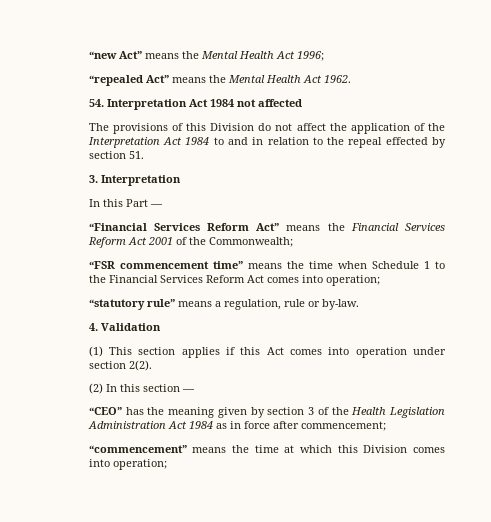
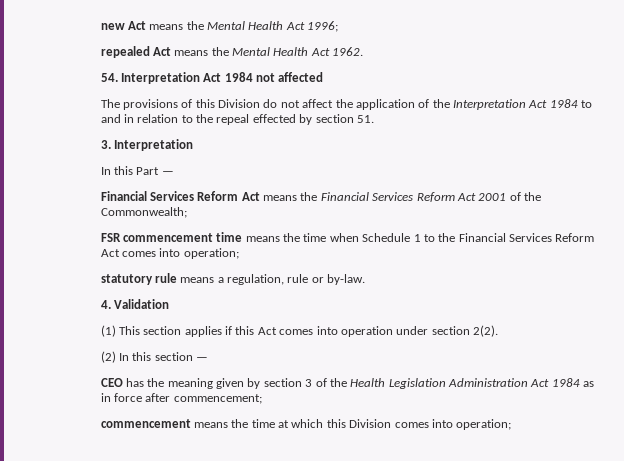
- “new Act” means the Mental Health Act 1996;
+ new Act means the Mental Health Act 1996;
- “repealed Act” means the Mental Health Act 1962.
+ repealed Act means the Mental Health Act 1962.
- “Financial Services Reform Act” means the Financial Services Reform Act 2001 of the Commonwealth;
+ Financial Services Reform Act means the Financial Services Reform Act 2001 of the Commonwealth;
- “FSR commencement time” means the time when Schedule 1 to the Financial Services Reform Act comes into operation;
+ FSR commencement time means the time when Schedule 1 to the Financial Services Reform Act comes into operation;
- “statutory rule” means a regulation, rule or by-law.
+ statutory rule means a regulation, rule or by-law.
- “CEO” has the meaning given by section 3 of the Health Legislation Administration Act 1984 as in force after commencement;
+ CEO has the meaning given by section 3 of the Health Legislation Administration Act 1984 as in force after commencement;
- “commencement” means the time at which this Division comes into operation;
+ commencement means the time at which this Division comes into operation;

